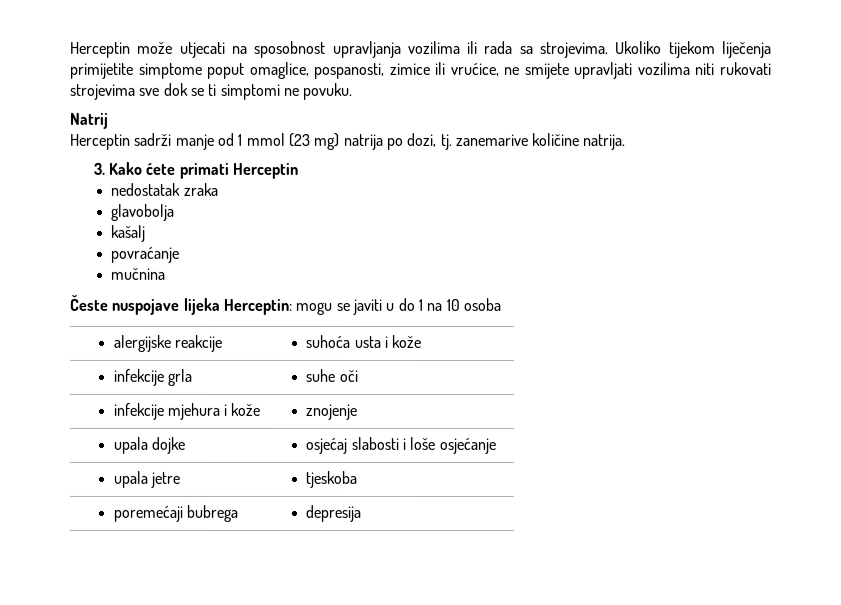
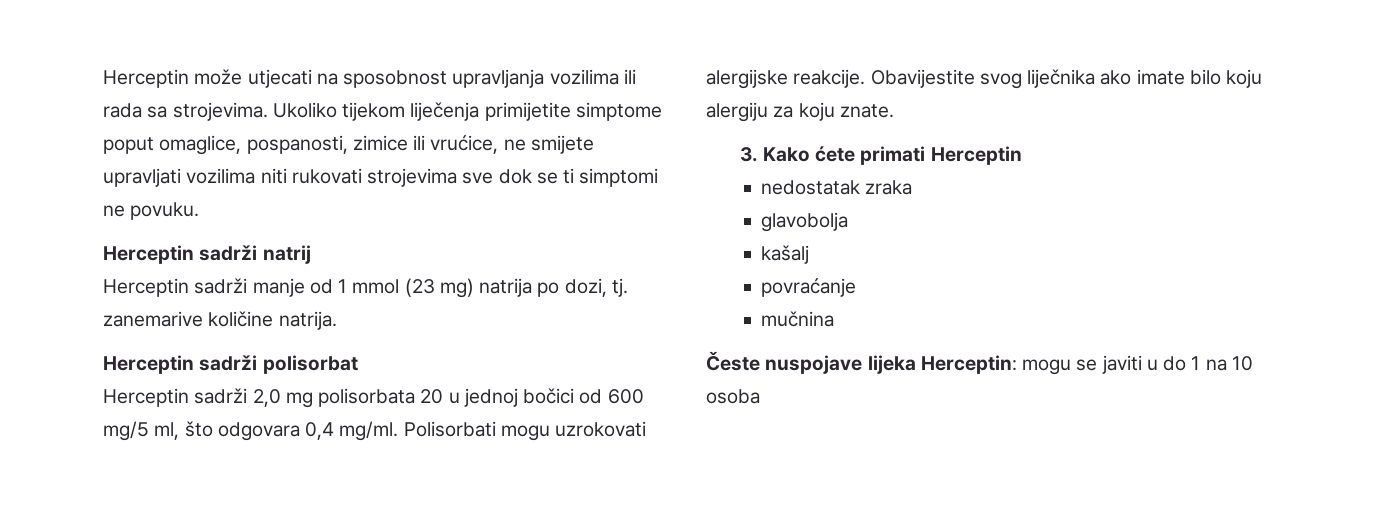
- Natrij
+ Herceptin sadrži natrij
+ Herceptin sadrži polisorbat
+ Herceptin sadrži 2,0 mg polisorbata 20 u jednoj bočici od 600 mg/5 ml, što odgovara 0,4 mg/ml. Polisorbati mogu uzrokovati alergijske reakcije. Obavijestite svog liječnika ako imate bilo koju alergiju za koju znate.
- alergijske reakcije | suhoća usta i kože
- infekcije grla | suhe oči
- infekcije mjehura i kože | znojenje
- upala dojke | osjećaj slabosti i loše osjećanje
- upala jetre | tjeskoba
- poremećaji bubrega | depresija

